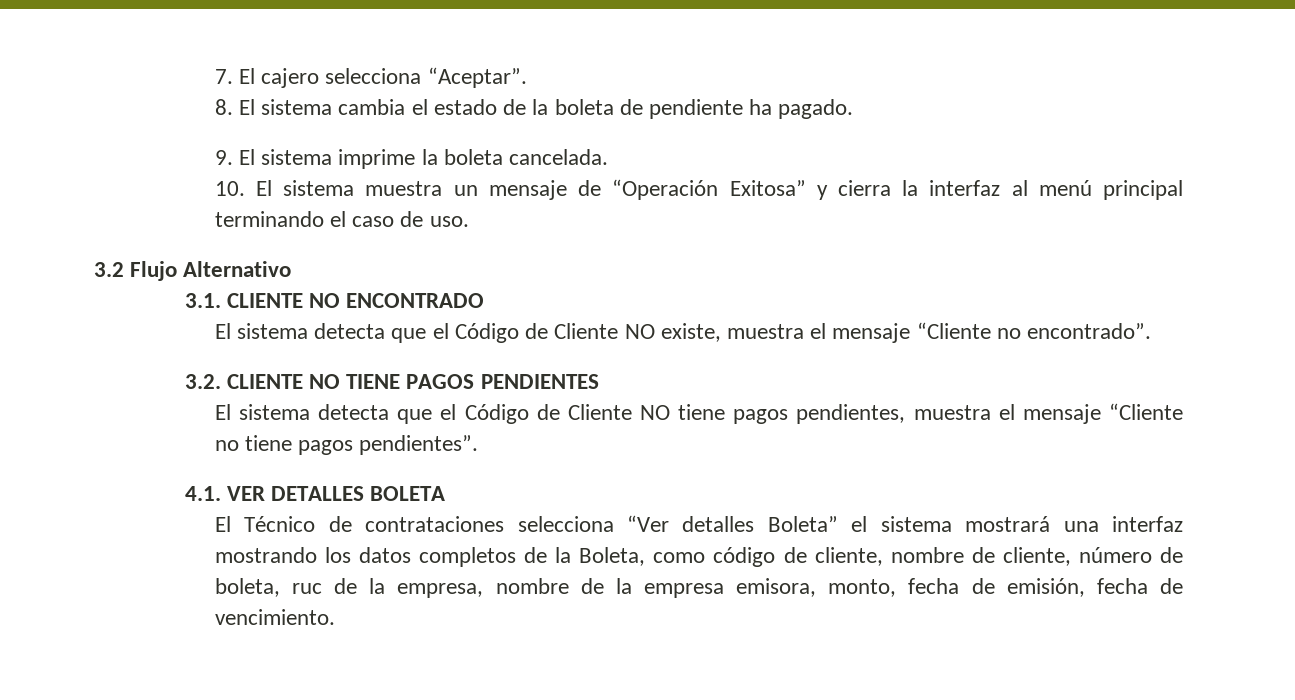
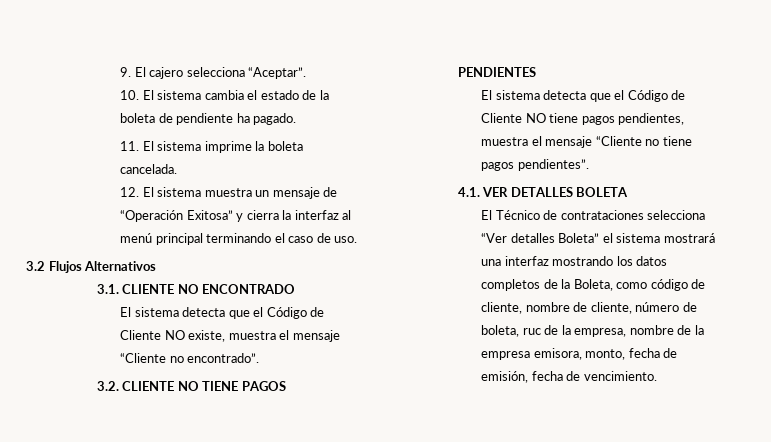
- 7. El cajero selecciona “Aceptar”.
+ 9. El cajero selecciona “Aceptar”.
- 8. El sistema cambia el estado de la boleta de pendiente ha pagado.
+ 10. El sistema cambia el estado de la boleta de pendiente ha pagado.
- 9. El sistema imprime la boleta cancelada.
+ 11. El sistema imprime la boleta cancelada.
- 10. El sistema muestra un mensaje de “Operación Exitosa” y cierra la interfaz al menú principal terminando el caso de uso.
+ 12. El sistema muestra un mensaje de “Operación Exitosa” y cierra la interfaz al menú principal terminando el caso de uso.
- 3.2 Flujo Alternativo
+ 3.2 Flujos Alternativos

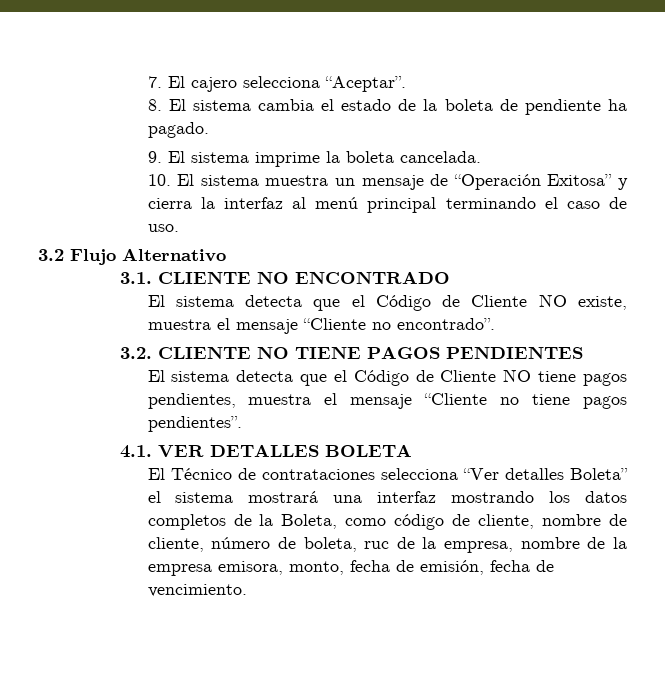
- 9. El cajero selecciona “Aceptar”.
+ 7. El cajero selecciona “Aceptar”.
- 10. El sistema cambia el estado de la boleta de pendiente ha pagado.
+ 8. El sistema cambia el estado de la boleta de pendiente ha pagado.
- 11. El sistema imprime la boleta cancelada.
+ 9. El sistema imprime la boleta cancelada.
- 12. El sistema muestra un mensaje de “Operación Exitosa” y cierra la interfaz al menú principal terminando el caso de uso.
+ 10. El sistema muestra un mensaje de “Operación Exitosa” y cierra la interfaz al menú principal terminando el caso de uso.
- 3.2 Flujos Alternativos
+ 3.2 Flujo Alternativo

